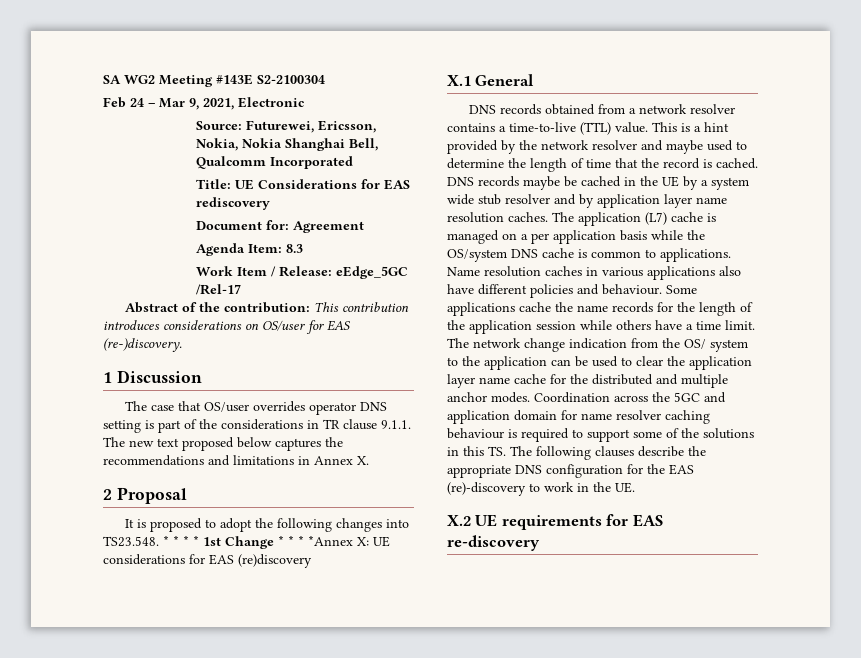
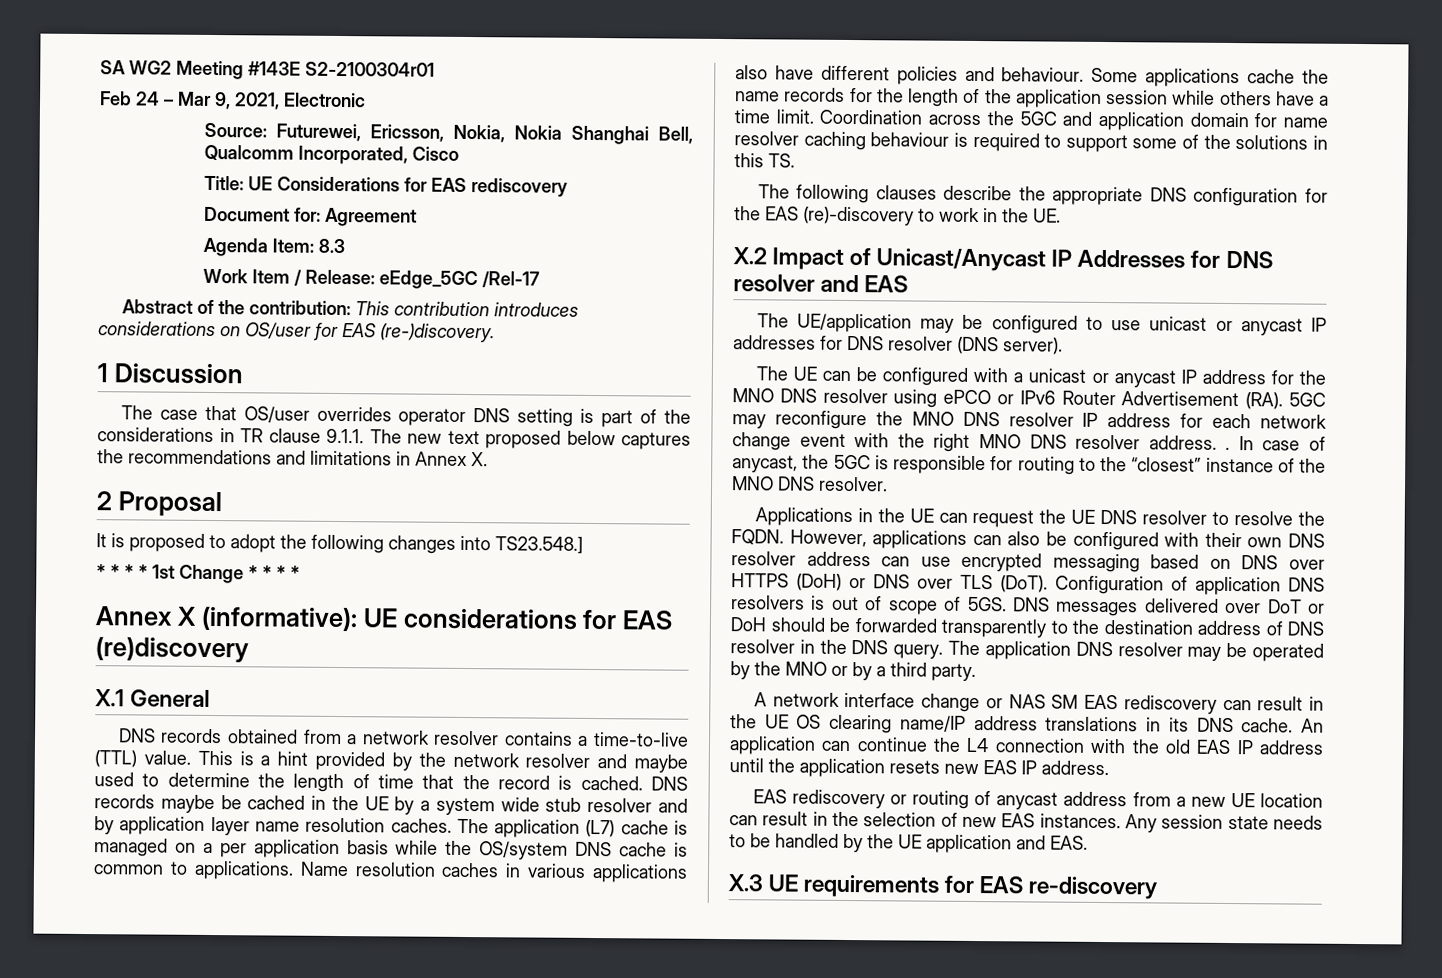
- SA WG2 Meeting #143E S2-2100304
+ SA WG2 Meeting #143E S2-2100304r01
- Source: Futurewei, Ericsson, Nokia, Nokia Shanghai Bell, Qualcomm Incorporated
+ Source: Futurewei, Ericsson, Nokia, Nokia Shanghai Bell, Qualcomm Incorporated, Cisco
- It is proposed to adopt the following changes into TS23.548. * * * * 1st Change * * * *Annex X: UE considerations for EAS (re)discovery
+ It is proposed to adopt the following changes into TS23.548.]
+ * * * * 1st Change * * * *
+ Annex X (informative): UE considerations for EAS (re)discovery
- The network change indication from the OS/ system to the application can be used to clear the application layer name cache for the distributed and multiple anchor modes.
- Coordination across the 5GC and application domain for name resolver caching behaviour is required to support some of the solutions in this TS. The following clauses describe the appropriate DNS configuration for the EAS (re)-discovery to work in the UE.
+ Coordination across the 5GC and application domain for name resolver caching behaviour is required to support some of the solutions in this TS.
+ The following clauses describe the appropriate DNS configuration for the EAS (re)-discovery to work in the UE.
- X.2 UE requirements for EAS re-discovery
+ X.2 Impact of Unicast/Anycast IP Addresses for DNS resolver and EAS
+ The UE/application may be configured to use unicast or anycast IP addresses for DNS resolver (DNS server).
+ The UE can be configured with a unicast or anycast IP address for the MNO DNS resolver using ePCO or IPv6 Router Advertisement (RA). 5GC may reconfigure the MNO DNS resolver IP address for each network change event with the right MNO DNS resolver address. . In case of anycast, the 5GC is responsible for routing to the “closest” instance of the MNO DNS resolver.
+ Applications in the UE can request the UE DNS resolver to resolve the FQDN. However, applications can also be configured with their own DNS resolver address can use encrypted messaging based on DNS over HTTPS (DoH) or DNS over TLS (DoT). Configuration of application DNS resolvers is out of scope of 5GS. DNS messages delivered over DoT or DoH should be forwarded transparently to the destination address of DNS resolver in the DNS query. The application DNS resolver may be operated by the MNO or by a third party.
+ A network interface change or NAS SM EAS rediscovery can result in the UE OS clearing name/IP address translations in its DNS cache. An application can continue the L4 connection with the old EAS IP address until the application resets new EAS IP address.
+ EAS rediscovery or routing of anycast address from a new UE location can result in the selection of new EAS instances. Any session state needs to be handled by the UE application and EAS.
+ X.3 UE requirements for EAS re-discovery

